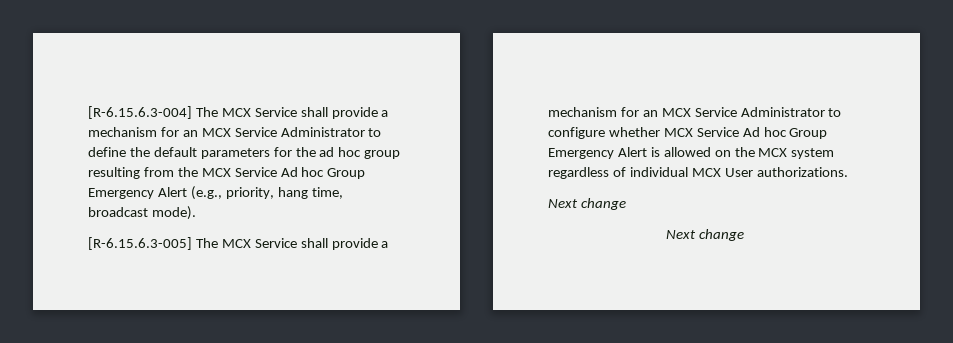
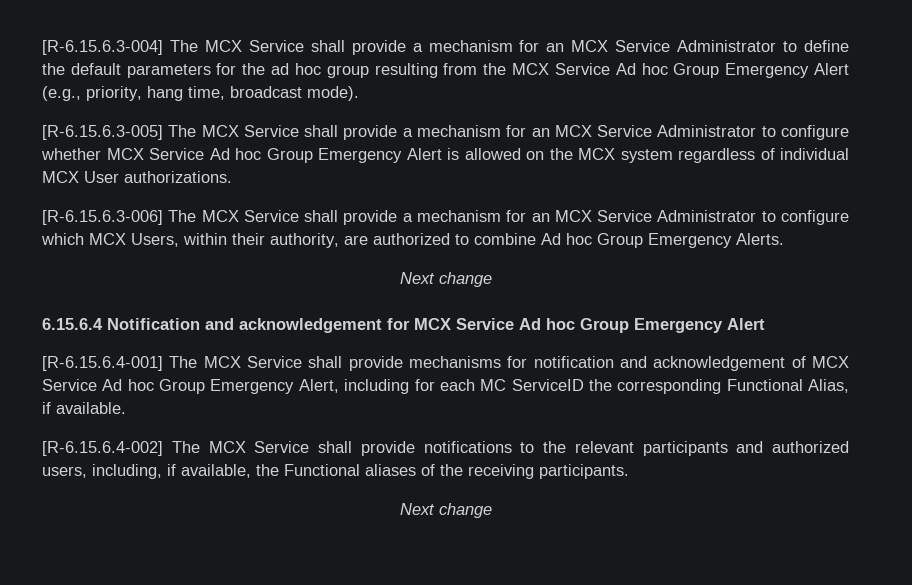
  [R-6.15.6.3-005] The MCX Service shall provide a mechanism for an MCX Service Administrator to configure whether MCX Service Ad hoc Group Emergency Alert is allowed on the MCX system regardless of individual MCX User authorizations.
+ [R-6.15.6.3-006] The MCX Service shall provide a mechanism for an MCX Service Administrator to configure which MCX Users, within their authority, are authorized to combine Ad hoc Group Emergency Alerts.
  Next change
+ 6.15.6.4 Notification and acknowledgement for MCX Service Ad hoc Group Emergency Alert
+ [R-6.15.6.4-001] The MCX Service shall provide mechanisms for notification and acknowledgement of MCX Service Ad hoc Group Emergency Alert, including for each MC ServiceID the corresponding Functional Alias, if available.
+ [R-6.15.6.4-002] The MCX Service shall provide notifications to the relevant participants and authorized users, including, if available, the Functional aliases of the receiving participants.

